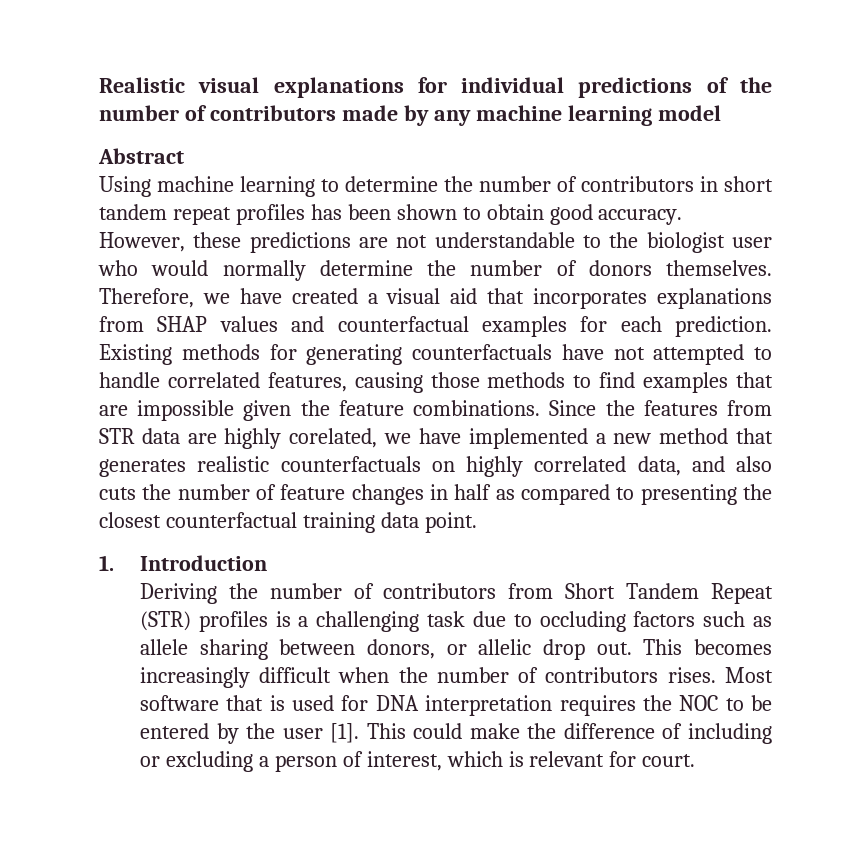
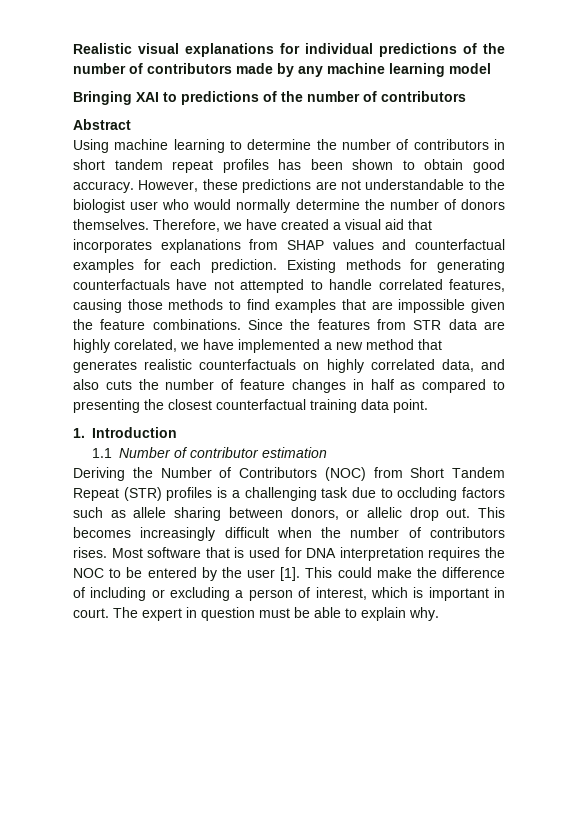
+ Bringing XAI to predictions of the number of contributors
- Deriving the number of contributors from Short Tandem Repeat (STR) profiles is a challenging task due to occluding factors such as allele sharing between donors, or allelic drop out.
+ 1.1 Number of contributor estimation
+ Deriving the Number of Contributors (NOC) from Short Tandem Repeat (STR) profiles is a challenging task due to occluding factors such as allele sharing between donors, or allelic drop out.
- This could make the difference of including or excluding a person of interest, which is relevant for court.
+ This could make the difference of including or excluding a person of interest, which is important in court. The expert in question must be able to explain why.

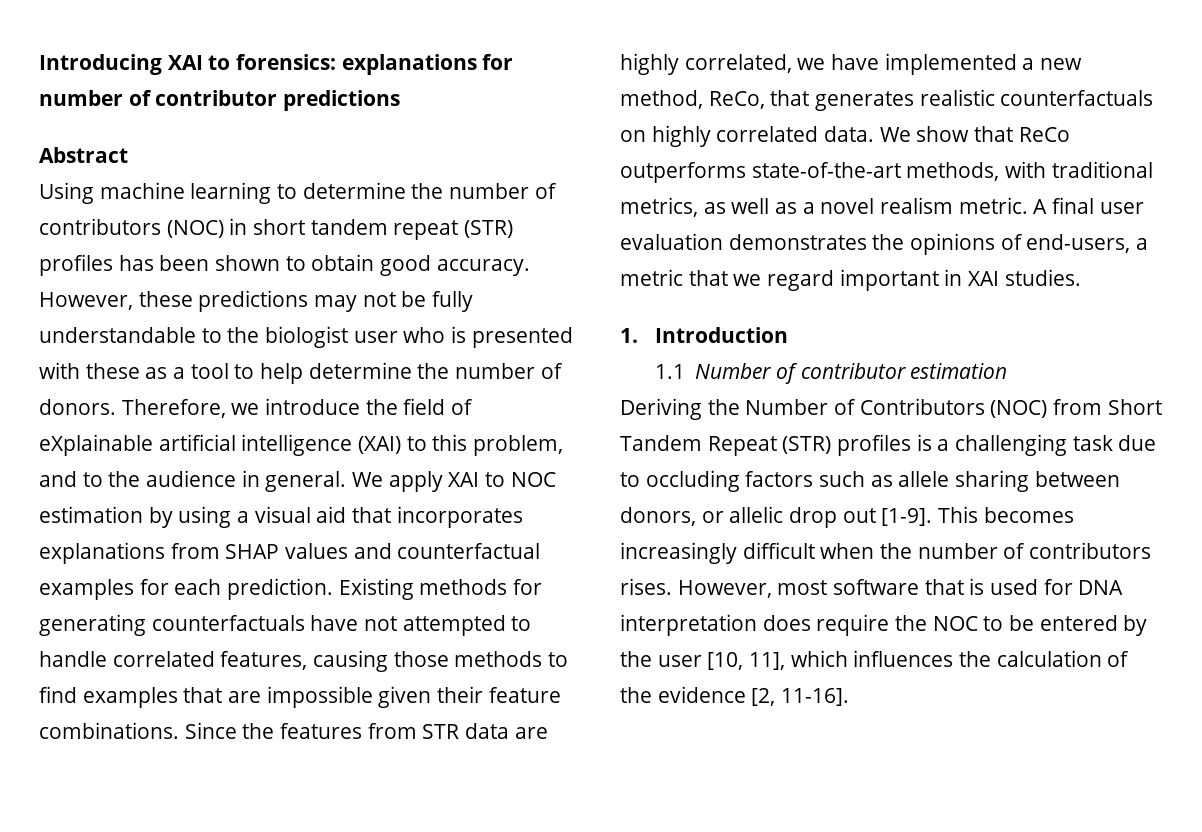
- Realistic visual explanations for individual predictions of the number of contributors made by any machine learning model
- Bringing XAI to predictions of the number of contributors
+ Introducing XAI to forensics: explanations for number of contributor predictions
- Using machine learning to determine the number of contributors in short tandem repeat profiles has been shown to obtain good accuracy.
+ Using machine learning to determine the number of contributors (NOC) in short tandem repeat (STR) profiles has been shown to obtain good accuracy.
- However, these predictions are not understandable to the biologist user who would normally determine the number of donors themselves. Therefore, we have created a visual aid that incorporates explanations from SHAP values and counterfactual examples for each prediction.
+ However, these predictions may not be fully understandable to the biologist user who is presented with these as a tool to help determine the number of donors. Therefore, we introduce the field of eXplainable artificial intelligence (XAI) to this problem, and to the audience in general. We apply XAI to NOC estimation by using a visual aid that incorporates explanations from SHAP values and counterfactual examples for each prediction.
- Existing methods for generating counterfactuals have not attempted to handle correlated features, causing those methods to find examples that are impossible given the feature combinations.
+ Existing methods for generating counterfactuals have not attempted to handle correlated features, causing those methods to find examples that are impossible given their feature combinations.
- Since the features from STR data are highly corelated, we have implemented a new method that generates realistic counterfactuals on highly correlated data, and also cuts the number of feature changes in half as compared to presenting the closest counterfactual training data point.
+ Since the features from STR data are highly correlated, we have implemented a new method, ReCo, that generates realistic counterfactuals on highly correlated data. We show that ReCo outperforms state-of-the-art methods, with traditional metrics, as well as a novel realism metric. A final user evaluation demonstrates the opinions of end-users, a metric that we regard important in XAI studies.
- Deriving the Number of Contributors (NOC) from Short Tandem Repeat (STR) profiles is a challenging task due to occluding factors such as allele sharing between donors, or allelic drop out.
+ Deriving the Number of Contributors (NOC) from Short Tandem Repeat (STR) profiles is a challenging task due to occluding factors such as allele sharing between donors, or allelic drop out [1-9].
- Most software that is used for DNA interpretation requires the NOC to be entered by the user [1]. This could make the difference of including or excluding a person of interest, which is important in court. The expert in question must be able to explain why.
+ However, most software that is used for DNA interpretation does require the NOC to be entered by the user [10, 11], which influences the calculation of the evidence [2, 11-16].

